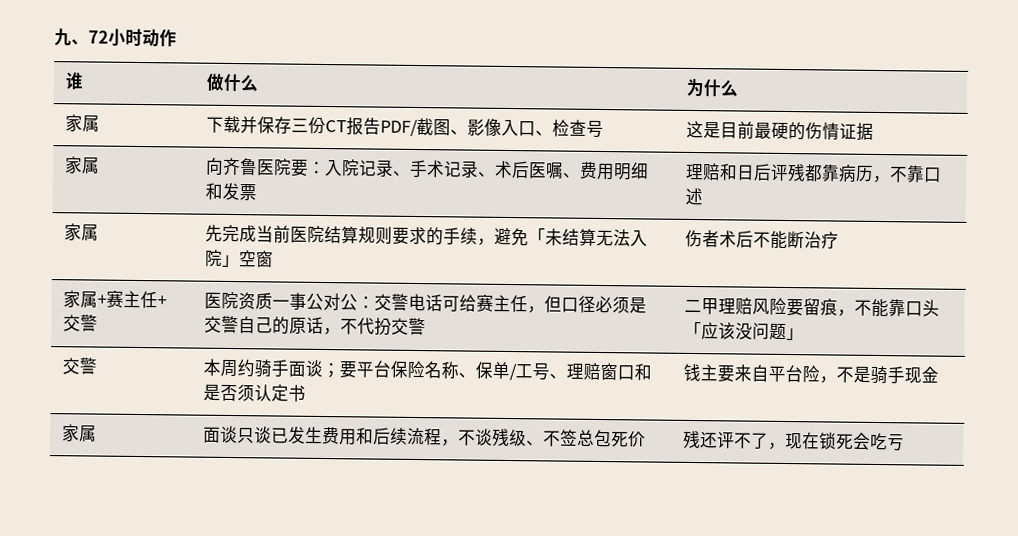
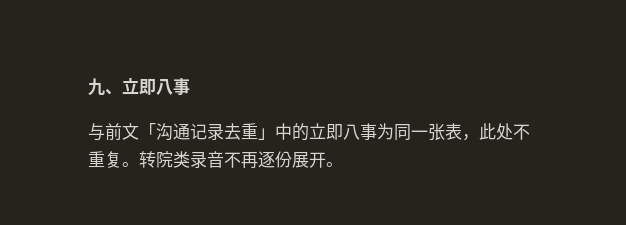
- 九、72小时动作
- 谁 | 做什么 | 为什么
- 家属 | 下载并保存三份CT报告PDF/截图、影像入口、检查号 | 这是目前最硬的伤情证据
- 家属 | 向齐鲁医院要：入院记录、手术记录、术后医嘱、费用明细和发票 | 理赔和日后评残都靠病历，不靠口述
- 家属 | 先完成当前医院结算规则要求的手续，避免「未结算无法入院」空窗 | 伤者术后不能断治疗
- 家属+赛主任+交警 | 医院资质一事公对公：交警电话可给赛主任，但口径必须是交警自己的原话，不代扮交警 | 二甲理赔风险要留痕，不能靠口头「应该没问题」
- 交警 | 本周约骑手面谈；要平台保险名称、保单/工号、理赔窗口和是否须认定书 | 钱主要来自平台险，不是骑手现金
- 家属 | 面谈只谈已发生费用和后续流程，不谈残级、不签总包死价 | 残还评不了，现在锁死会吃亏
+ 九、立即八事
+ 与前文「沟通记录去重」中的立即八事为同一张表，此处不重复。转院类录音不再逐份展开。

